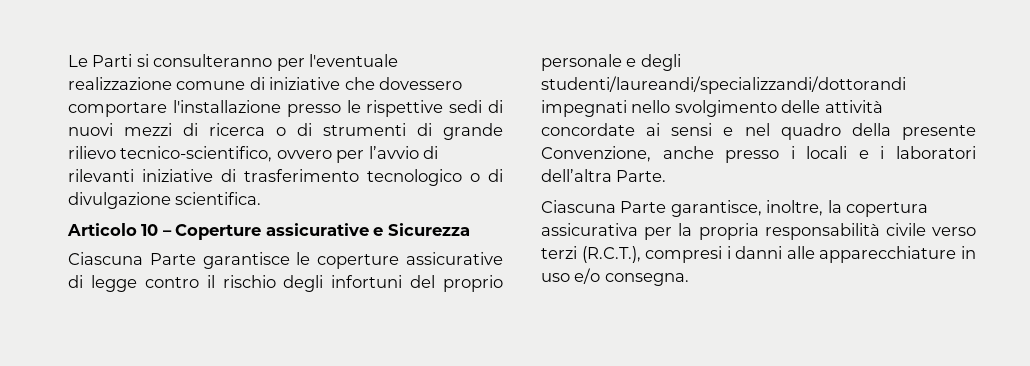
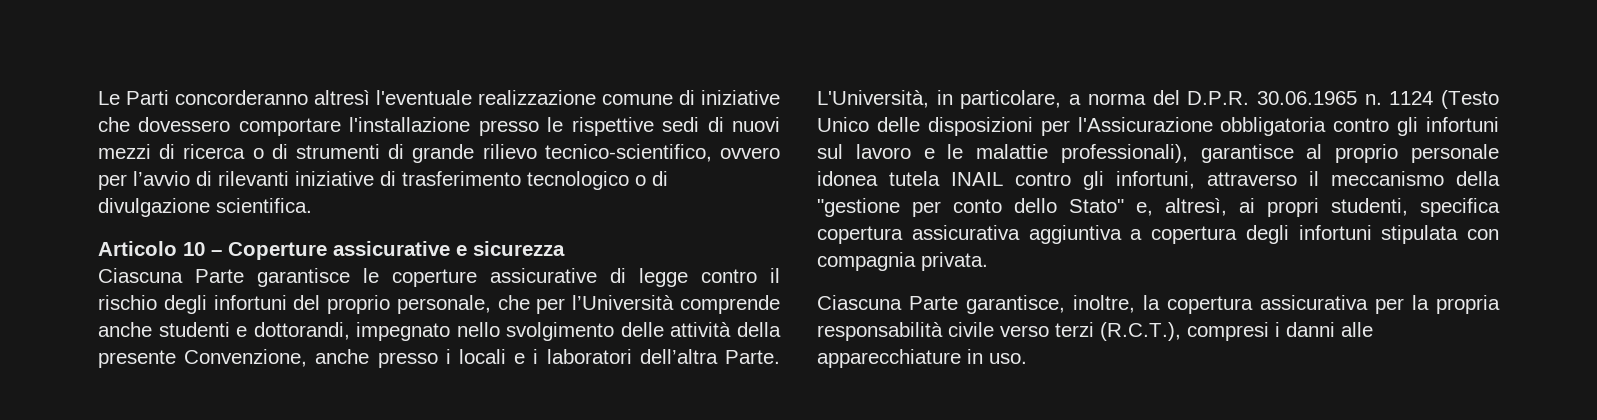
- Le Parti si consulteranno per l'eventuale realizzazione comune di iniziative che dovessero comportare l'installazione presso le rispettive sedi di nuovi mezzi di ricerca o di strumenti di grande rilievo tecnico-scientifico, ovvero per l’avvio di rilevanti iniziative di trasferimento tecnologico o di divulgazione scientifica.
+ Le Parti concorderanno altresì l'eventuale realizzazione comune di iniziative che dovessero comportare l'installazione presso le rispettive sedi di nuovi mezzi di ricerca o di strumenti di grande rilievo tecnico-scientifico, ovvero per l’avvio di rilevanti iniziative di trasferimento tecnologico o di divulgazione scientifica.
- Articolo 10 – Coperture assicurative e Sicurezza
+ Articolo 10 – Coperture assicurative e sicurezza
- Ciascuna Parte garantisce le coperture assicurative di legge contro il rischio degli infortuni del proprio personale e degli studenti/laureandi/specializzandi/dottorandi impegnati nello svolgimento delle attività concordate ai sensi e nel quadro della presente Convenzione, anche presso i locali e i laboratori dell’altra Parte.
+ Ciascuna Parte garantisce le coperture assicurative di legge contro il rischio degli infortuni del proprio personale, che per l’Università comprende anche studenti e dottorandi, impegnato nello svolgimento delle attività della presente Convenzione, anche presso i locali e i laboratori dell’altra Parte. L'Università, in particolare, a norma del D.P.R. 30.06.1965 n. 1124 (Testo Unico delle disposizioni per l'Assicurazione obbligatoria contro gli infortuni sul lavoro e le malattie professionali), garantisce al proprio personale idonea tutela INAIL contro gli infortuni, attraverso il meccanismo della "gestione per conto dello Stato" e, altresì, ai propri studenti, specifica copertura assicurativa aggiuntiva a copertura degli infortuni stipulata con compagnia privata.
- Ciascuna Parte garantisce, inoltre, la copertura assicurativa per la propria responsabilità civile verso terzi (R.C.T.), compresi i danni alle apparecchiature in uso e/o consegna.
+ Ciascuna Parte garantisce, inoltre, la copertura assicurativa per la propria responsabilità civile verso terzi (R.C.T.), compresi i danni alle apparecchiature in uso.

